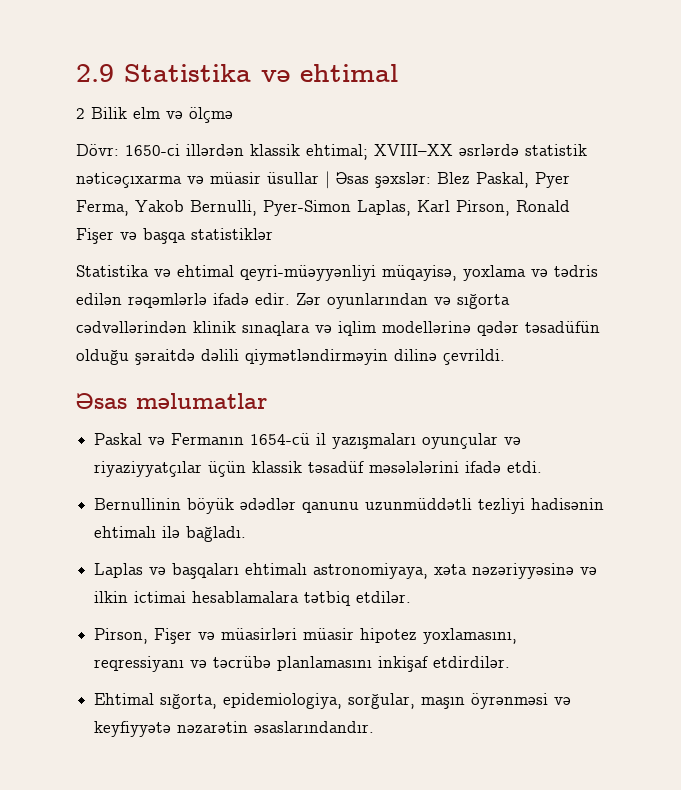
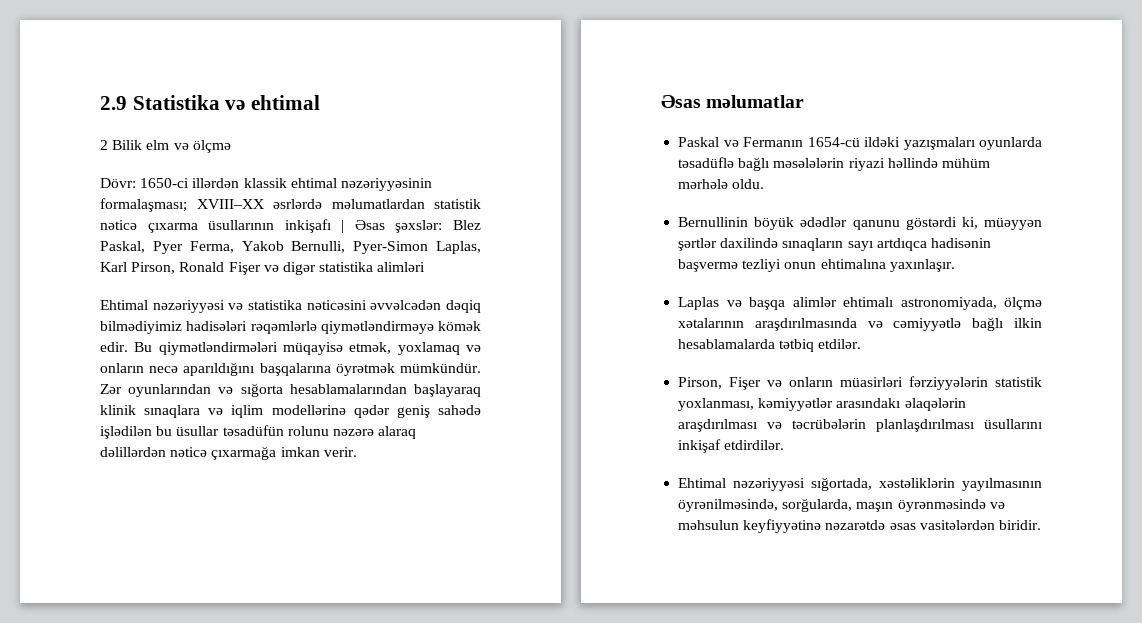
- Dövr: 1650-ci illərdən klassik ehtimal; XVIII–XX əsrlərdə statistik nəticəçıxarma və müasir üsullar | Əsas şəxslər: Blez Paskal, Pyer Ferma, Yakob Bernulli, Pyer-Simon Laplas, Karl Pirson, Ronald Fişer və başqa statistiklər
- Statistika və ehtimal qeyri-müəyyənliyi müqayisə, yoxlama və tədris edilən rəqəmlərlə ifadə edir.
+ Dövr: 1650-ci illərdən klassik ehtimal nəzəriyyəsinin formalaşması; XVIII–XX əsrlərdə məlumatlardan statistik nəticə çıxarma üsullarının inkişafı | Əsas şəxslər: Blez Paskal, Pyer Ferma, Yakob Bernulli, Pyer-Simon Laplas, Karl Pirson, Ronald Fişer və digər statistika alimləri
+ Ehtimal nəzəriyyəsi və statistika nəticəsini əvvəlcədən dəqiq bilmədiyimiz hadisələri rəqəmlərlə qiymətləndirməyə kömək edir. Bu qiymətləndirmələri müqayisə etmək, yoxlamaq və onların necə aparıldığını başqalarına öyrətmək mümkündür.
- Zər oyunlarından və sığorta cədvəllərindən klinik sınaqlara və iqlim modellərinə qədər təsadüfün olduğu şəraitdə dəlili qiymətləndirməyin dilinə çevrildi.
+ Zər oyunlarından və sığorta hesablamalarından başlayaraq klinik sınaqlara və iqlim modellərinə qədər geniş sahədə işlədilən bu üsullar təsadüfün rolunu nəzərə alaraq dəlillərdən nəticə çıxarmağa imkan verir.
- Paskal və Fermanın 1654-cü il yazışmaları oyunçular və riyaziyyatçılar üçün klassik təsadüf məsələlərini ifadə etdi.
- Bernullinin böyük ədədlər qanunu uzunmüddətli tezliyi hadisənin ehtimalı ilə bağladı.
- Laplas və başqaları ehtimalı astronomiyaya, xəta nəzəriyyəsinə və ilkin ictimai hesablamalara tətbiq etdilər.
+ Paskal və Fermanın 1654-cü ildəki yazışmaları oyunlarda təsadüflə bağlı məsələlərin riyazi həllində mühüm mərhələ oldu.
+ Bernullinin böyük ədədlər qanunu göstərdi ki, müəyyən şərtlər daxilində sınaqların sayı artdıqca hadisənin başvermə tezliyi onun ehtimalına yaxınlaşır.
+ Laplas və başqa alimlər ehtimalı astronomiyada, ölçmə xətalarının araşdırılmasında və cəmiyyətlə bağlı ilkin hesablamalarda tətbiq etdilər.
- Pirson, Fişer və müasirləri müasir hipotez yoxlamasını, reqressiyanı və təcrübə planlamasını inkişaf etdirdilər.
- Ehtimal sığorta, epidemiologiya, sorğular, maşın öyrənməsi və keyfiyyətə nəzarətin əsaslarındandır.
+ Pirson, Fişer və onların müasirləri fərziyyələrin statistik yoxlanması, kəmiyyətlər arasındakı əlaqələrin araşdırılması və təcrübələrin planlaşdırılması üsullarını inkişaf etdirdilər.
+ Ehtimal nəzəriyyəsi sığortada, xəstəliklərin yayılmasının öyrənilməsində, sorğularda, maşın öyrənməsində və məhsulun keyfiyyətinə nəzarətdə əsas vasitələrdən biridir.

